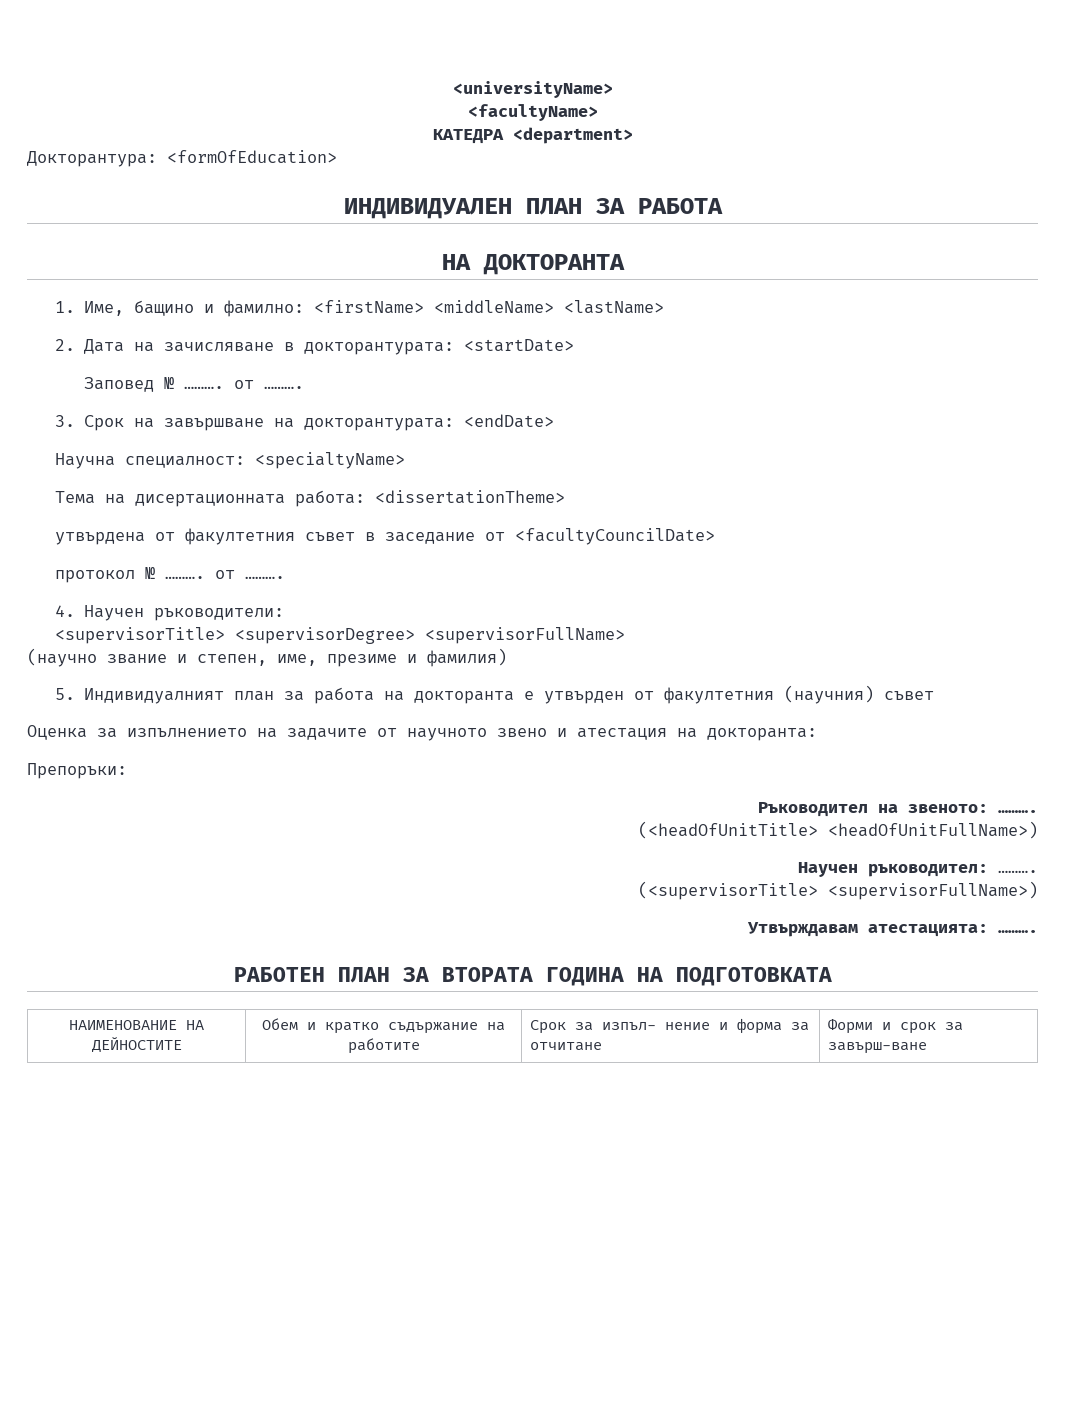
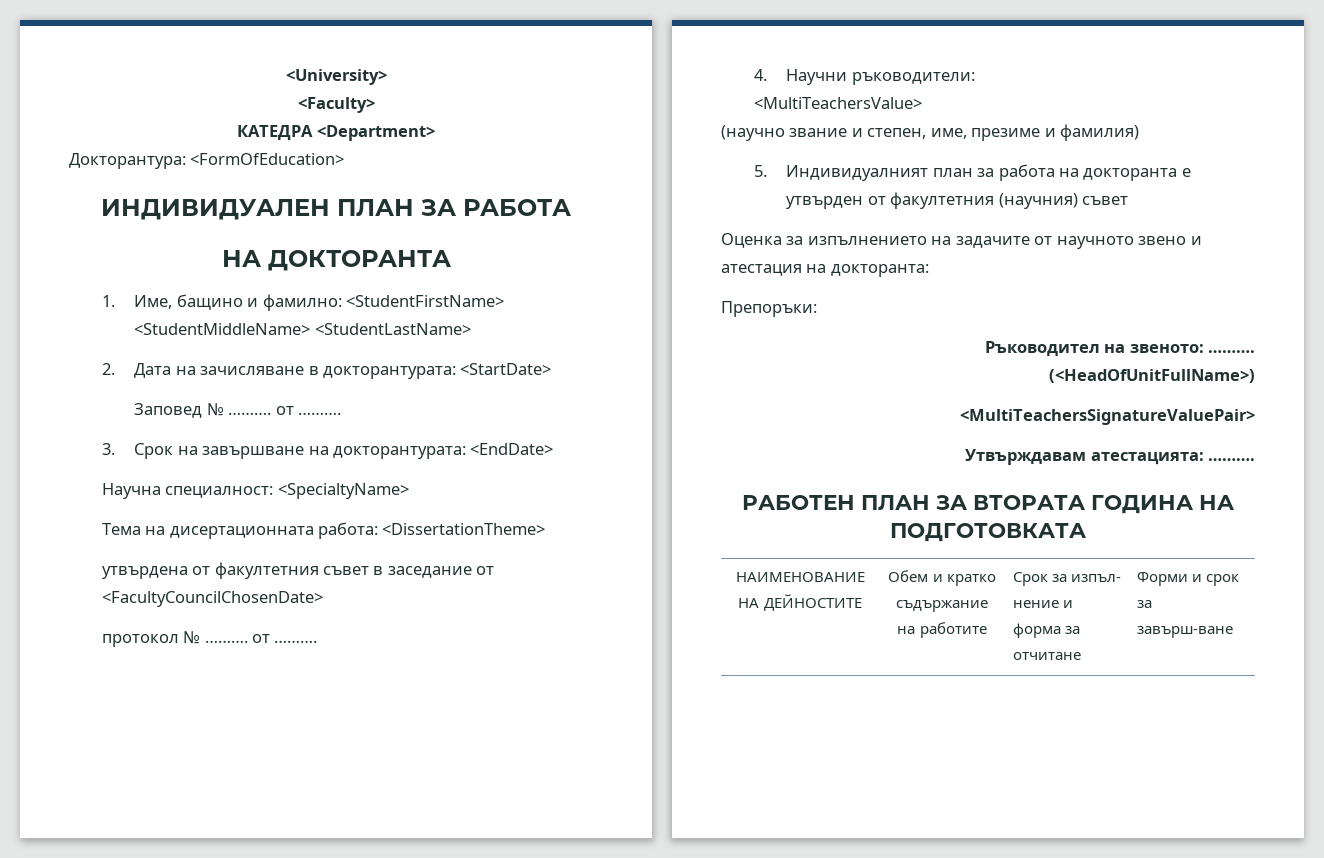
- <universityName>
- <facultyName>
+ <University>
+ <Faculty>
- КАТЕДРА <department>
+ КАТЕДРА <Department>
- Докторантура: <formOfEducation>
+ Докторантура: <FormOfEducation>
- 1. Име, бащино и фамилно: <firstName> <middleName> <lastName>
+ 1. Име, бащино и фамилно: <StudentFirstName> <StudentMiddleName> <StudentLastName>
- 2. Дата на зачисляване в докторантурата: <startDate>
+ 2. Дата на зачисляване в докторантурата: <StartDate>
- 3. Срок на завършване на докторантурата: <endDate>
+ 3. Срок на завършване на докторантурата: <EndDate>
- Научна специалност: <specialtyName>
+ Научна специалност: <SpecialtyName>
- Тема на дисертационната работа: <dissertationTheme>
+ Тема на дисертационната работа: <DissertationTheme>
- утвърдена от факултетния съвет в заседание от <facultyCouncilDate>
+ утвърдена от факултетния съвет в заседание от <FacultyCouncilChosenDate>
- 4. Научен ръководители:
+ 4. Научни ръководители:
- <supervisorTitle> <supervisorDegree> <supervisorFullName>
+ <MultiTeachersValue>
- (<headOfUnitTitle> <headOfUnitFullName>)
- Научен ръководител: ……….
- (<supervisorTitle> <supervisorFullName>)
+ (<HeadOfUnitFullName>)
+ <MultiTeachersSignatureValuePair>

